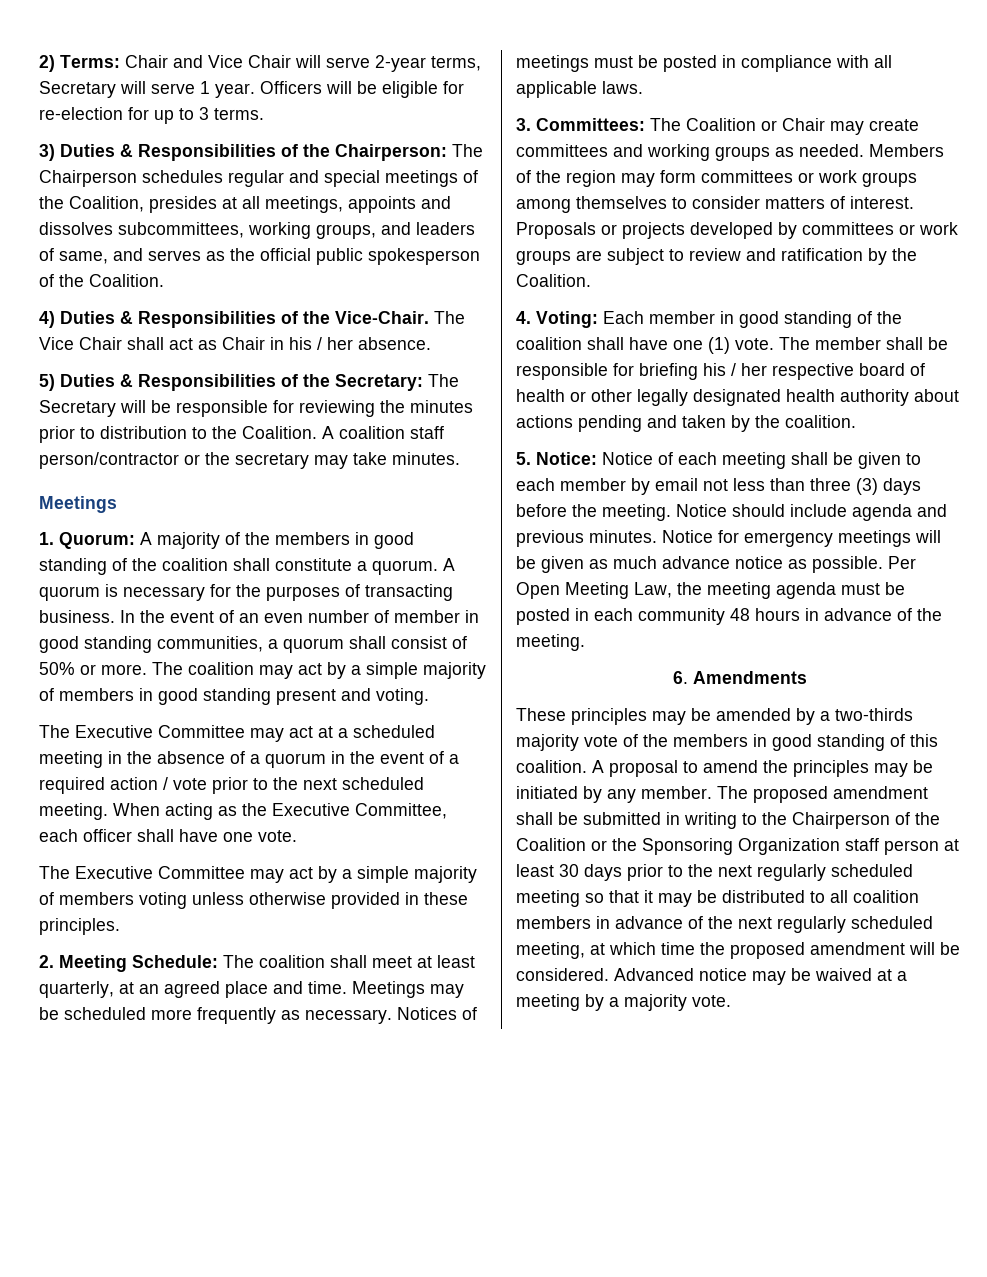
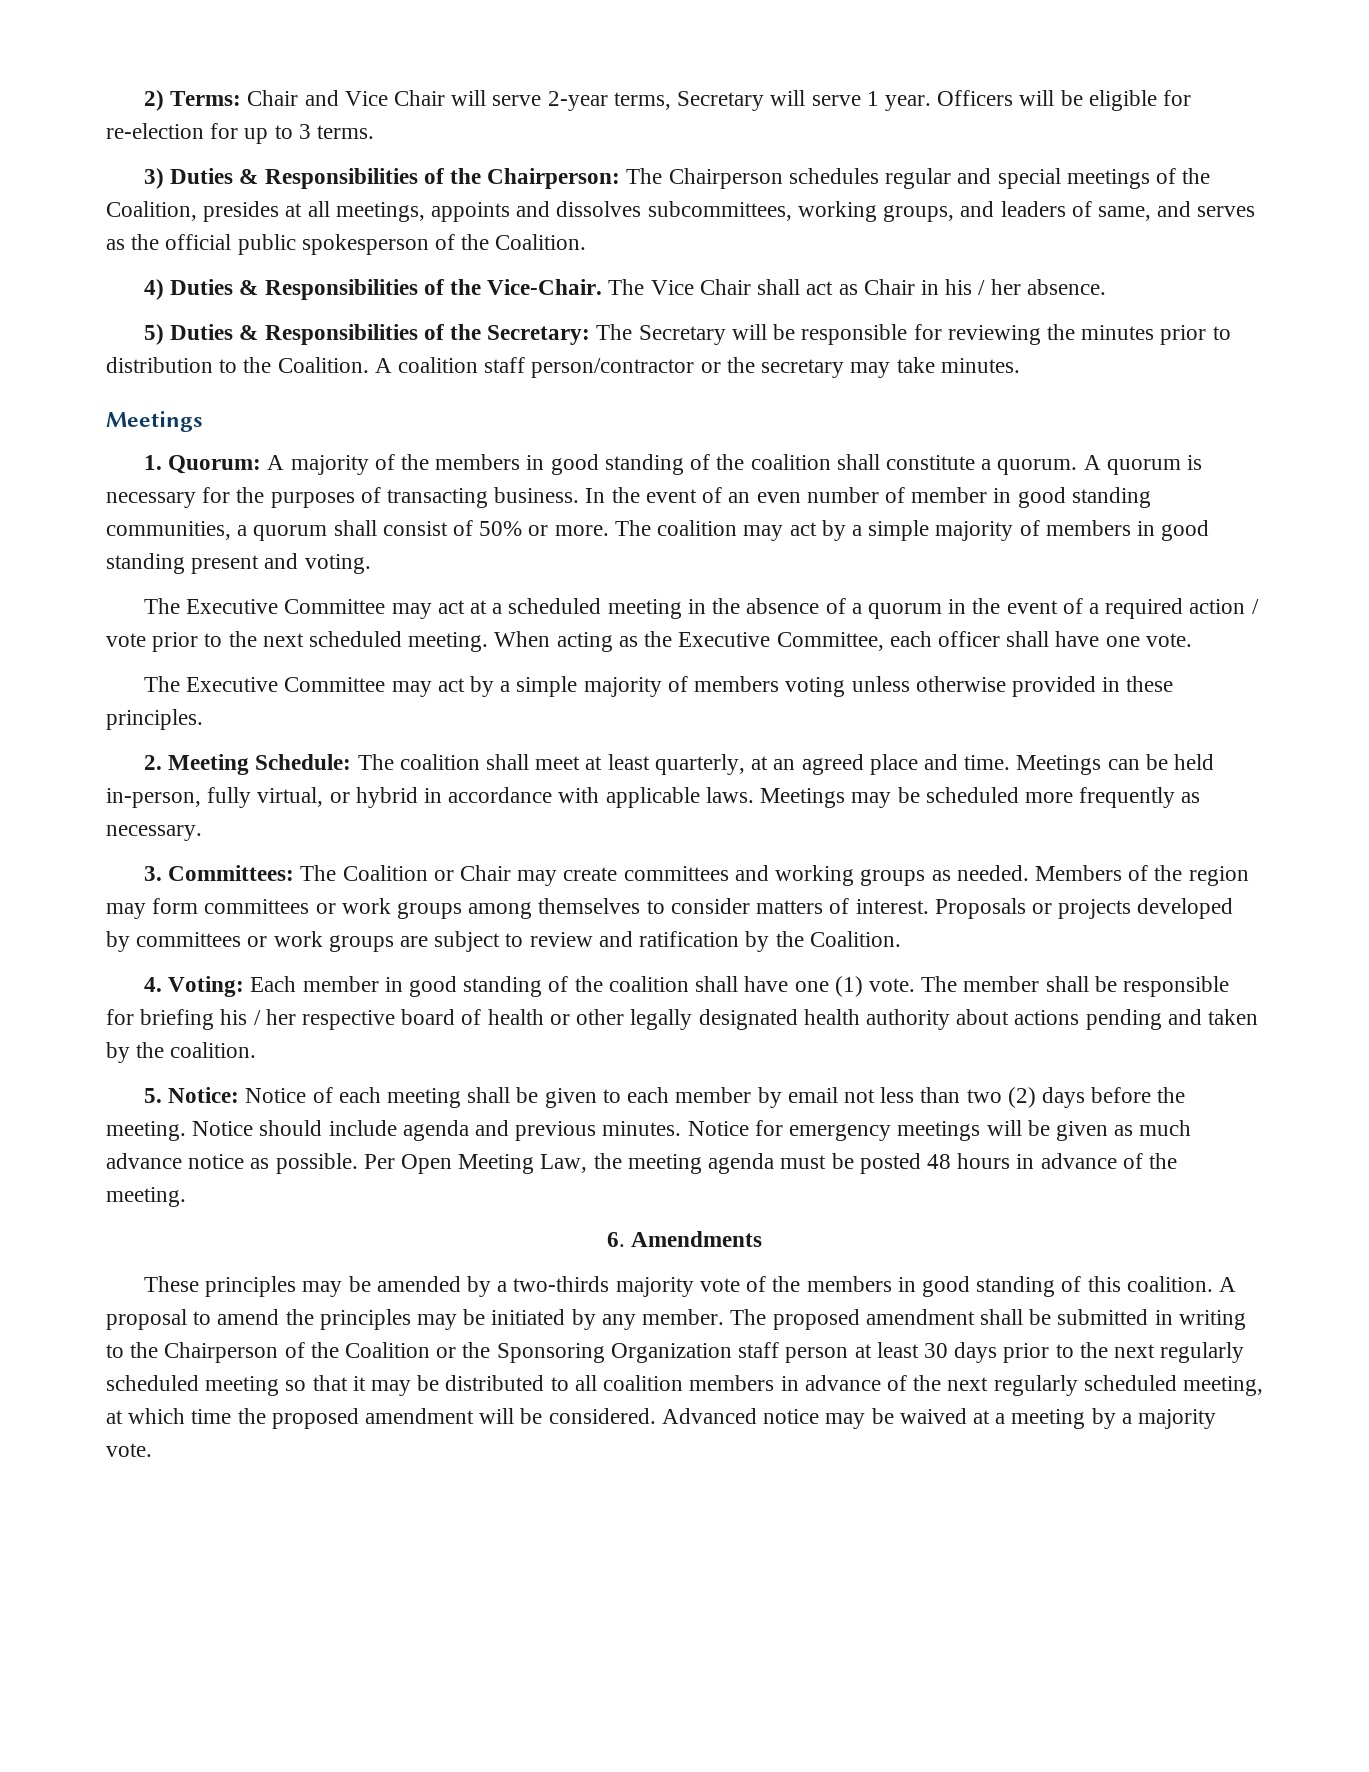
- Meetings may be scheduled more frequently as necessary. Notices of meetings must be posted in compliance with all applicable laws.
+ Meetings can be held in-person, fully virtual, or hybrid in accordance with applicable laws. Meetings may be scheduled more frequently as necessary.
- 5. Notice: Notice of each meeting shall be given to each member by email not less than three (3) days before the meeting.
+ 5. Notice: Notice of each meeting shall be given to each member by email not less than two (2) days before the meeting.
- Per Open Meeting Law, the meeting agenda must be posted in each community 48 hours in advance of the meeting.
+ Per Open Meeting Law, the meeting agenda must be posted 48 hours in advance of the meeting.

